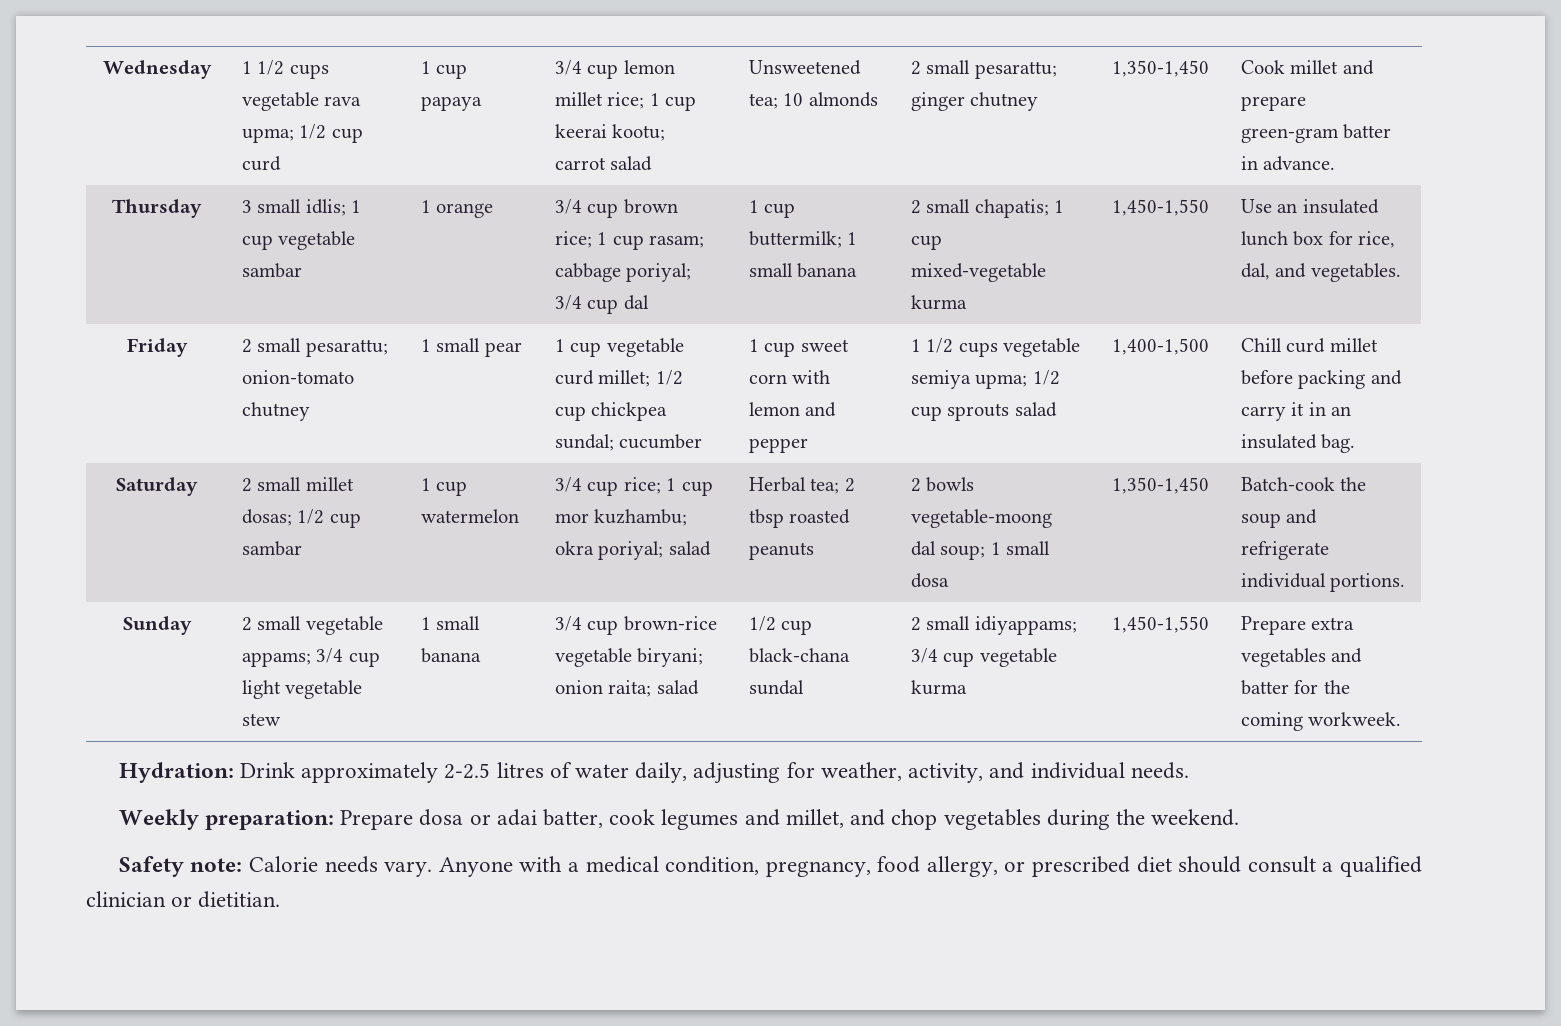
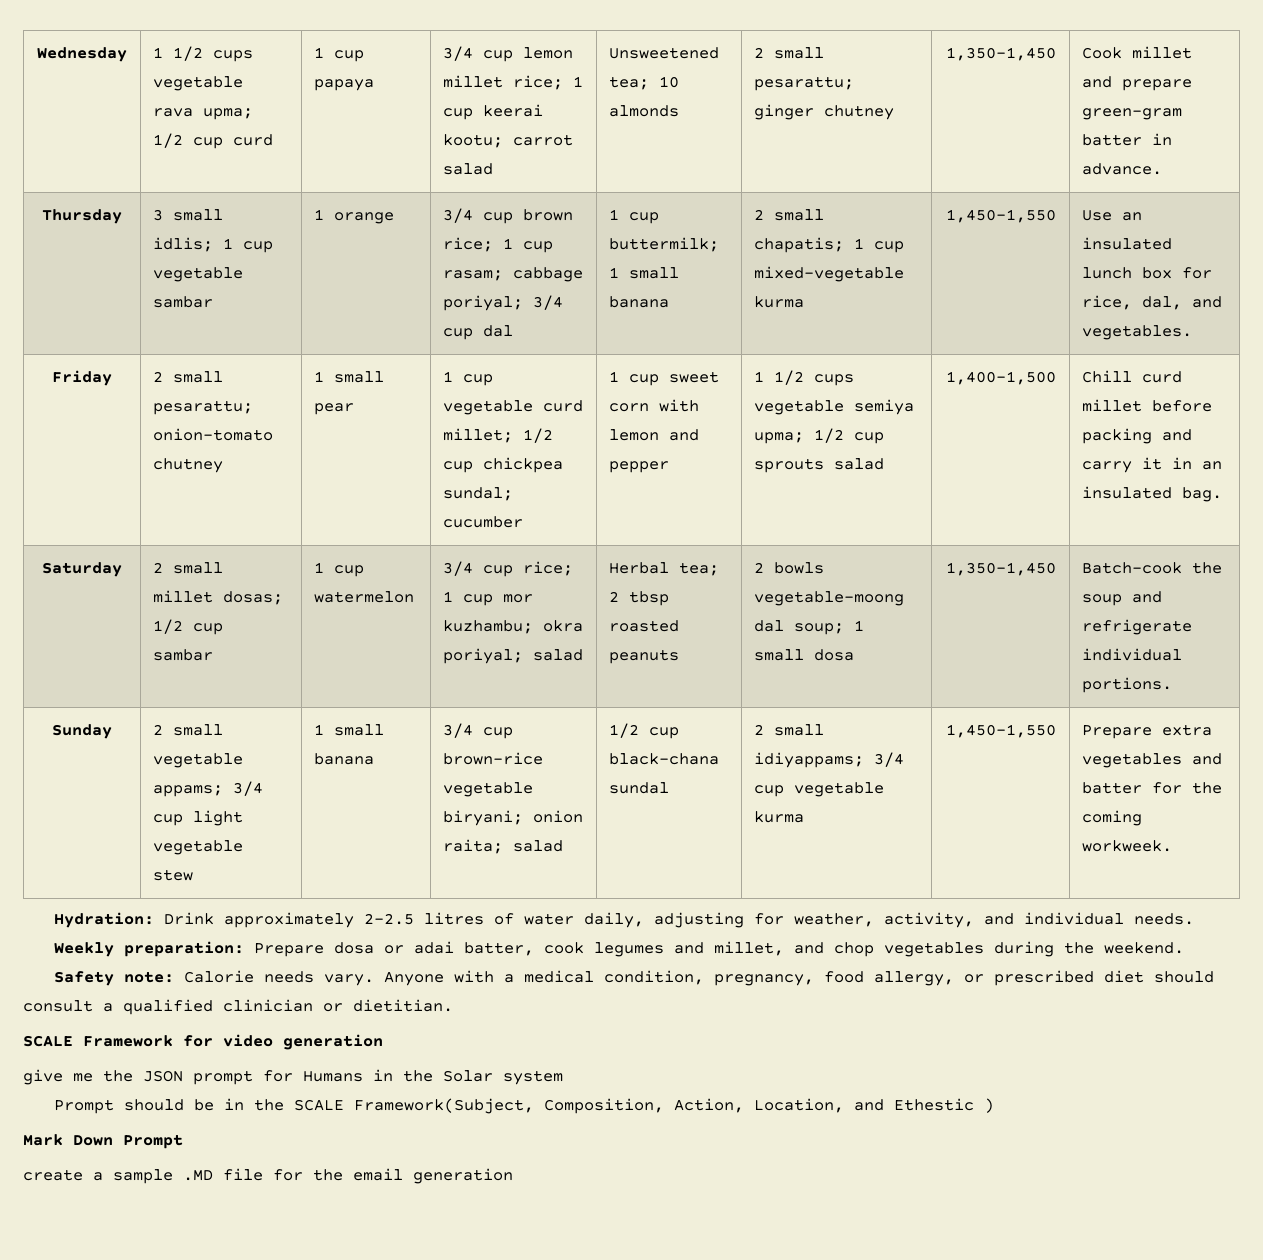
+ SCALE Framework for video generation
+ give me the JSON prompt for Humans in the Solar system
+ Prompt should be in the SCALE Framework(Subject, Composition, Action, Location, and Ethestic )
+ Mark Down Prompt
+ create a sample .MD file for the email generation

